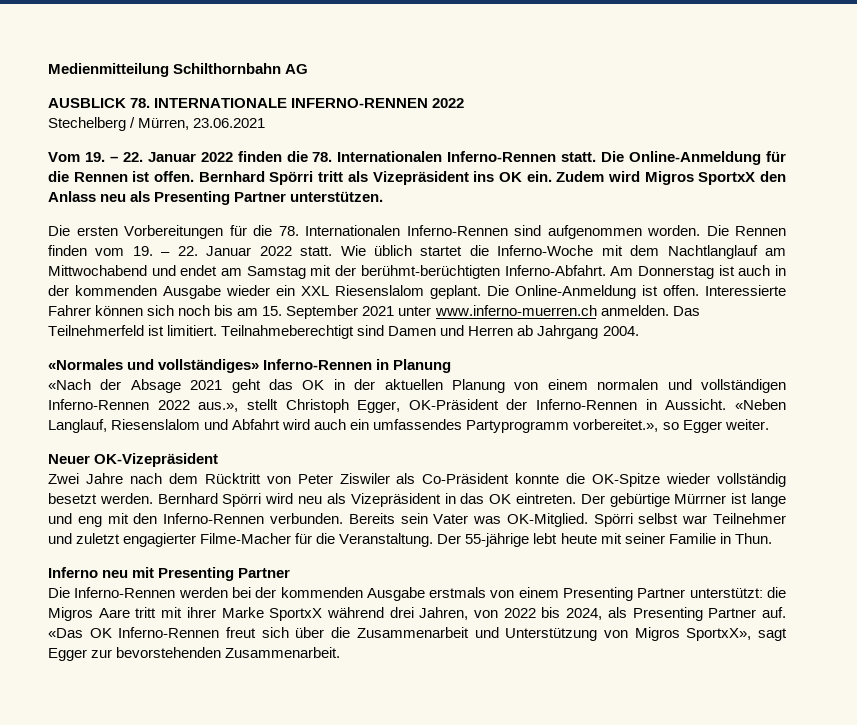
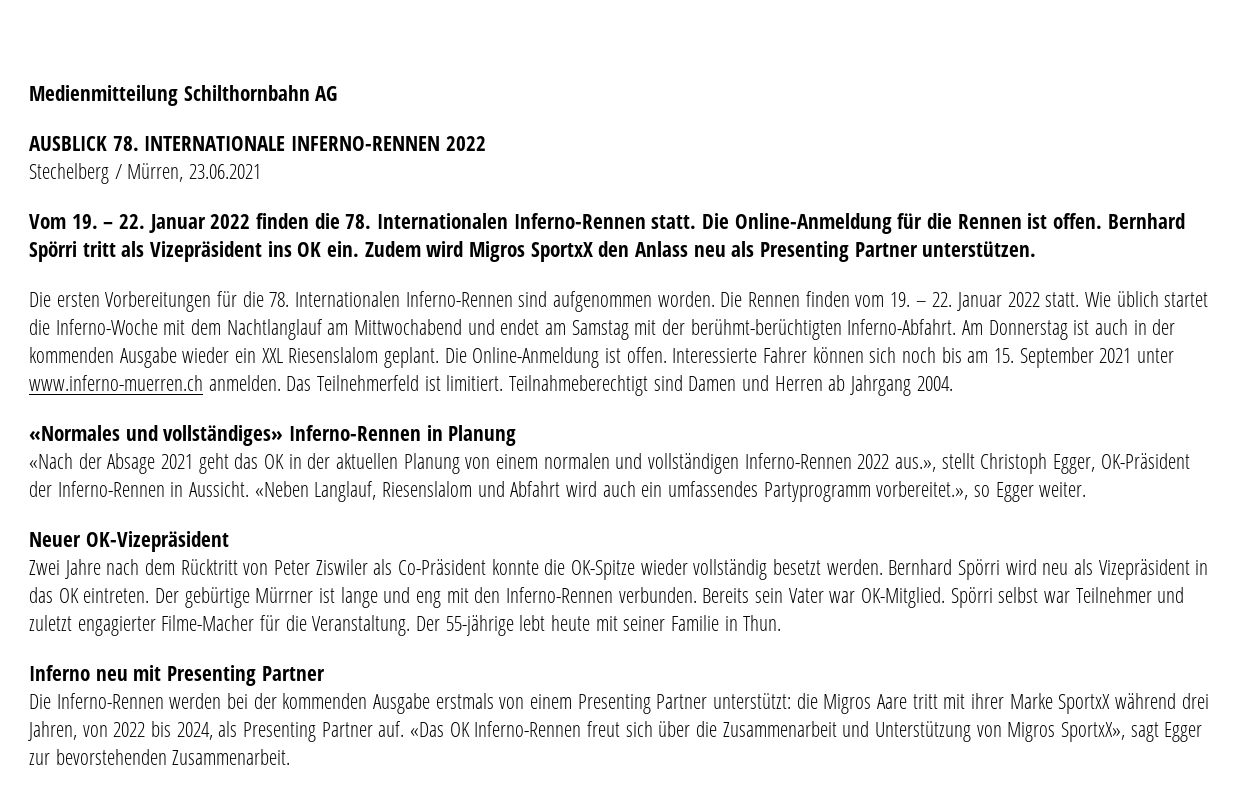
- Bereits sein Vater was OK-Mitglied.
+ Bereits sein Vater war OK-Mitglied.

